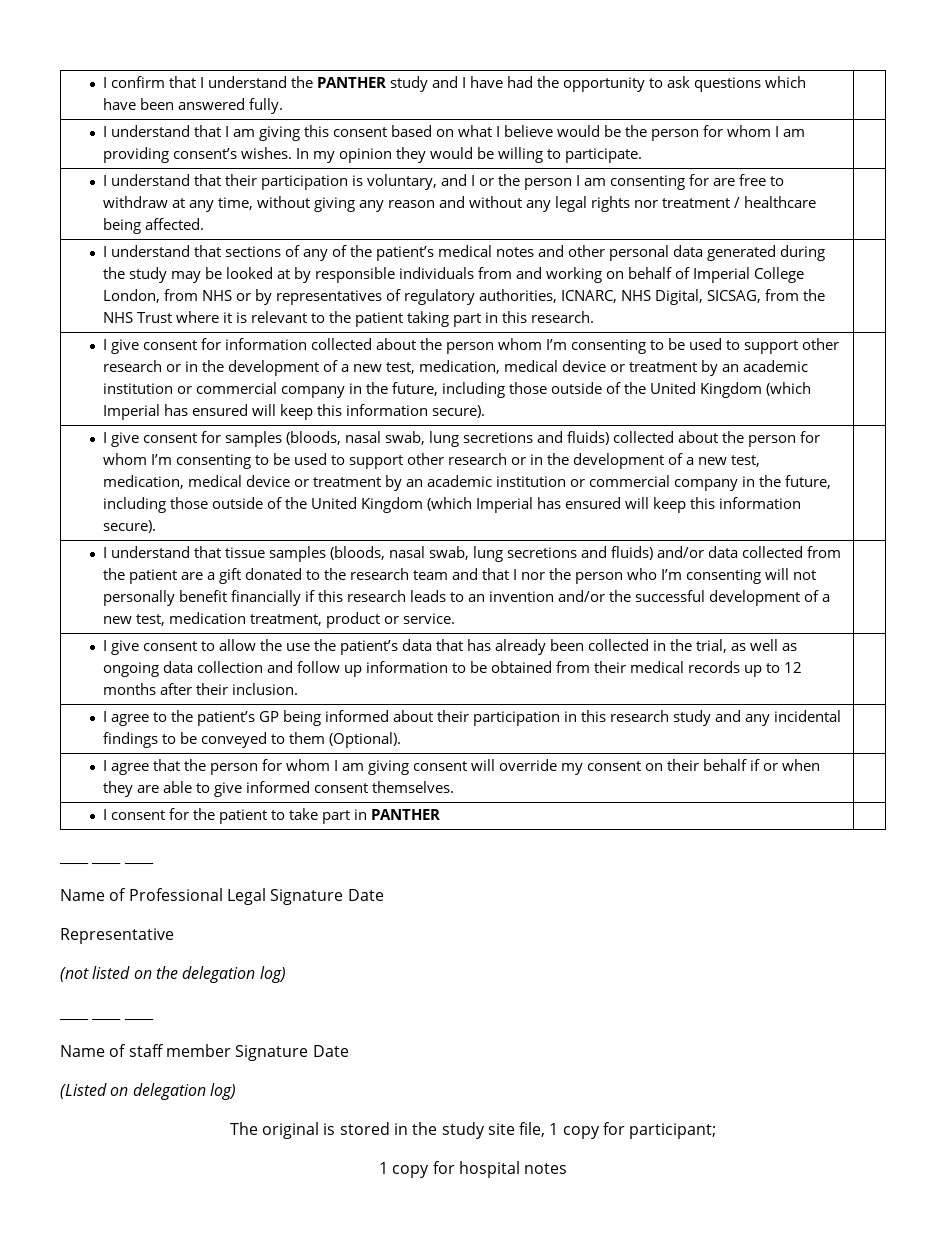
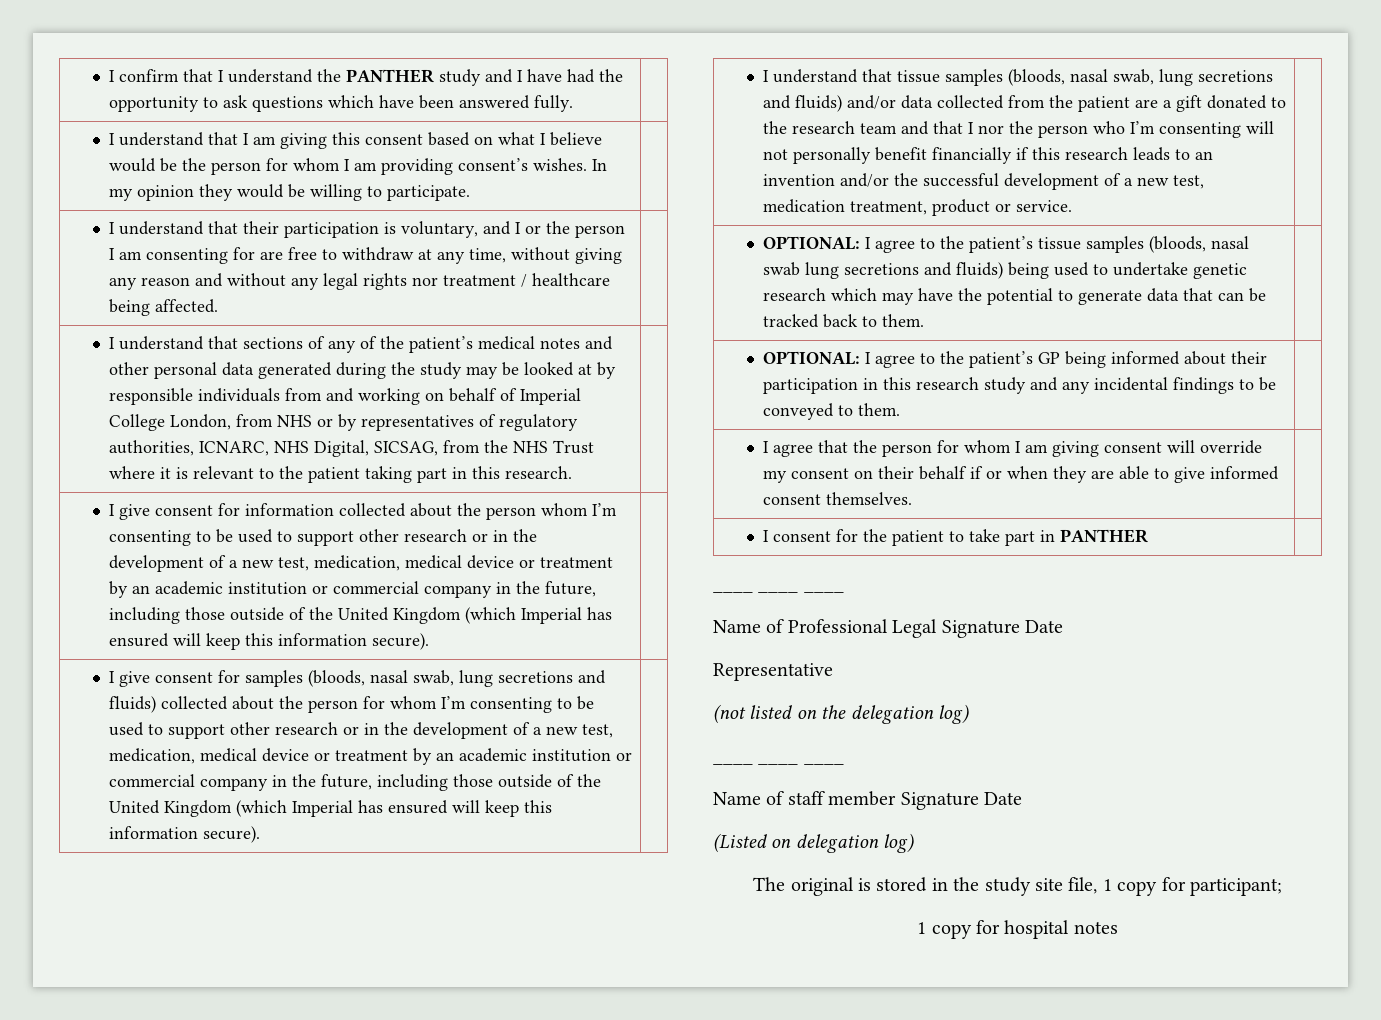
- I give consent to allow the use the patient’s data that has already been collected in the trial, as well as ongoing data collection and follow up information to be obtained from their medical records up to 12 months after their inclusion. |
- I agree to the patient’s GP being informed about their participation in this research study and any incidental findings to be conveyed to them (Optional). |
+ OPTIONAL: I agree to the patient’s tissue samples (bloods, nasal swab lung secretions and fluids) being used to undertake genetic research which may have the potential to generate data that can be tracked back to them. |
+ OPTIONAL: I agree to the patient’s GP being informed about their participation in this research study and any incidental findings to be conveyed to them. |

